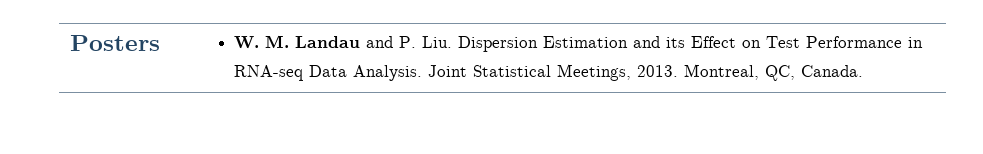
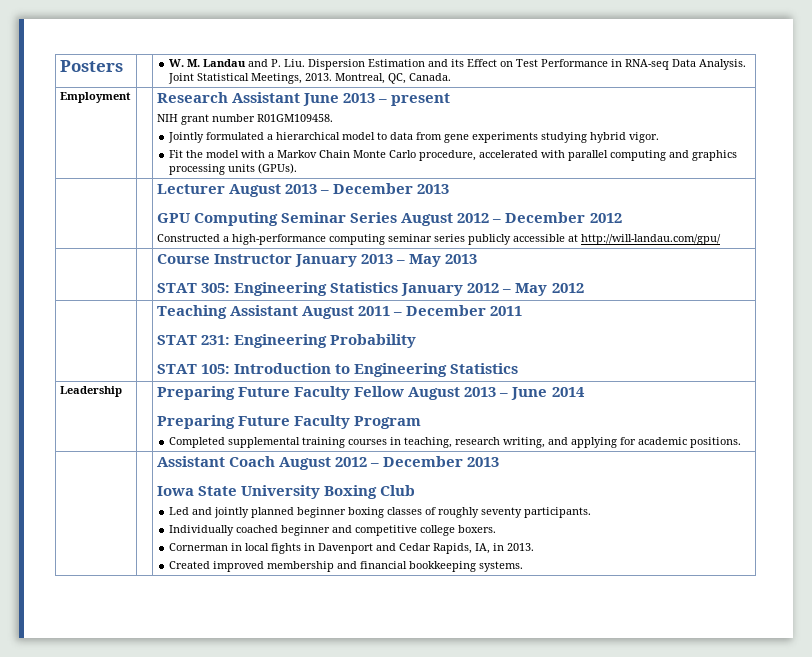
+ Employment | | Research Assistant June 2013 – present
+ NIH grant number R01GM109458.
+ Jointly formulated a hierarchical model to data from gene experiments studying hybrid vigor.
+ Fit the model with a Markov Chain Monte Carlo procedure, accelerated with parallel computing and graphics processing units (GPUs).
+ | | Lecturer August 2013 – December 2013
+ GPU Computing Seminar Series August 2012 – December 2012
+ Constructed a high-performance computing seminar series publicly accessible at http://will-landau.com/gpu/
+ | | Course Instructor January 2013 – May 2013
+ STAT 305: Engineering Statistics January 2012 – May 2012
+ | | Teaching Assistant August 2011 – December 2011
+ STAT 231: Engineering Probability
+ STAT 105: Introduction to Engineering Statistics
+ Leadership | | Preparing Future Faculty Fellow August 2013 – June 2014
+ Preparing Future Faculty Program
+ Completed supplemental training courses in teaching, research writing, and applying for academic positions.
+ | | Assistant Coach August 2012 – December 2013
+ Iowa State University Boxing Club
+ Led and jointly planned beginner boxing classes of roughly seventy participants.
+ Individually coached beginner and competitive college boxers.
+ Cornerman in local fights in Davenport and Cedar Rapids, IA, in 2013.
+ Created improved membership and financial bookkeeping systems.

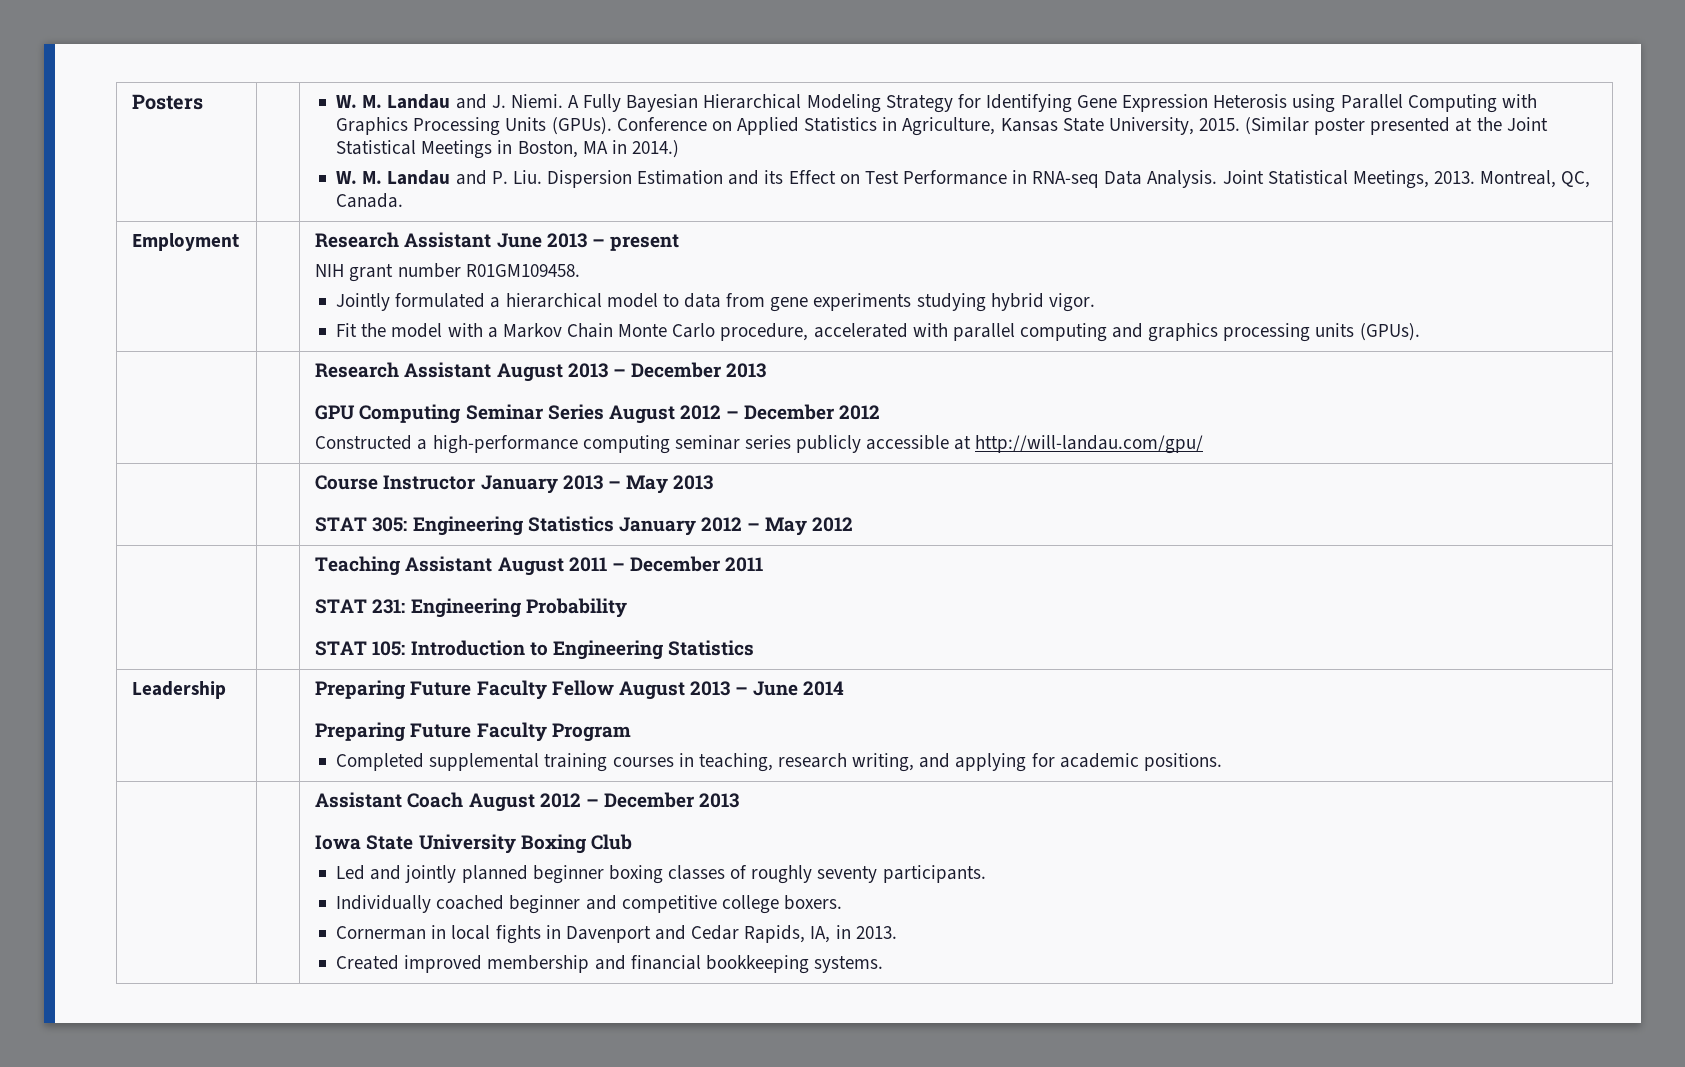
+ W. M. Landau and J. Niemi. A Fully Bayesian Hierarchical Modeling Strategy for Identifying Gene Expression Heterosis using Parallel Computing with Graphics Processing Units (GPUs). Conference on Applied Statistics in Agriculture, Kansas State University, 2015. (Similar poster presented at the Joint Statistical Meetings in Boston, MA in 2014.)
- | | Lecturer August 2013 – December 2013
+ | | Research Assistant August 2013 – December 2013

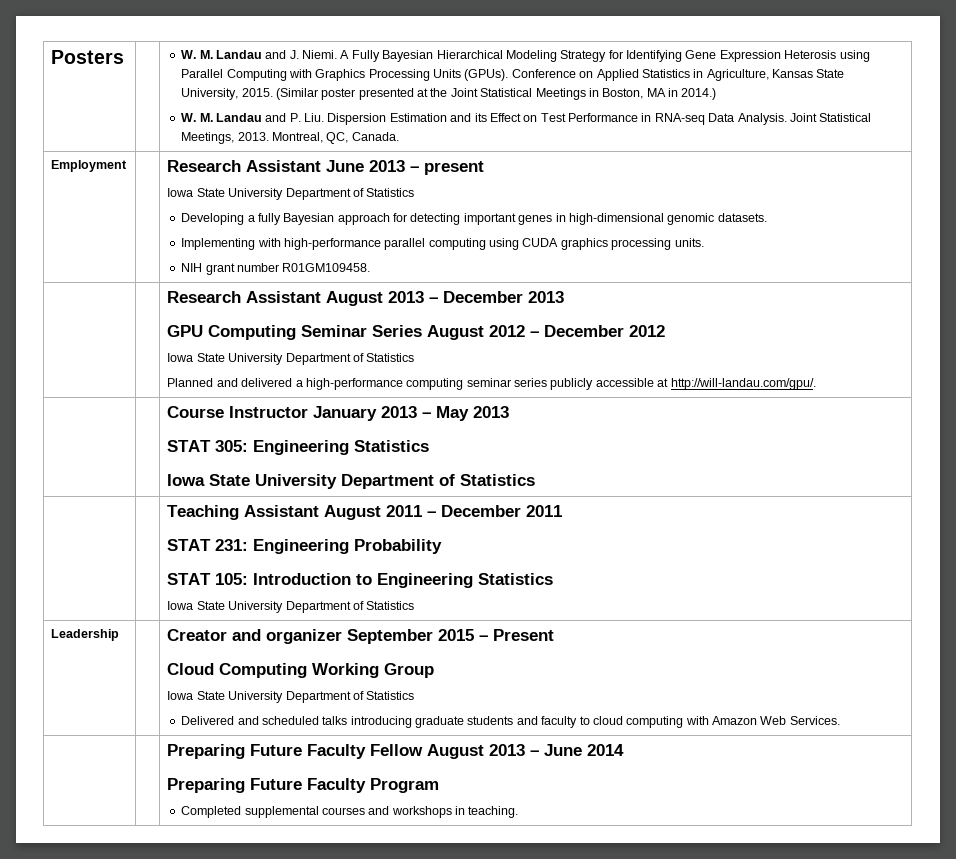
  Research Assistant June 2013 – present
+ Iowa State University Department of Statistics
+ Developing a fully Bayesian approach for detecting important genes in high-dimensional genomic datasets.
+ Implementing with high-performance parallel computing using CUDA graphics processing units.
  NIH grant number R01GM109458.
- Jointly formulated a hierarchical model to data from gene experiments studying hybrid vigor.
- Fit the model with a Markov Chain Monte Carlo procedure, accelerated with parallel computing and graphics processing units (GPUs).
  | | Research Assistant August 2013 – December 2013
  GPU Computing Seminar Series August 2012 – December 2012
- Constructed a high-performance computing seminar series publicly accessible at http://will-landau.com/gpu/
+ Iowa State University Department of Statistics
+ Planned and delivered a high-performance computing seminar series publicly accessible at http://will-landau.com/gpu/.
  | | Course Instructor January 2013 – May 2013
- STAT 305: Engineering Statistics January 2012 – May 2012
+ STAT 305: Engineering Statistics
+ Iowa State University Department of Statistics
  | | Teaching Assistant August 2011 – December 2011
  STAT 231: Engineering Probability
  STAT 105: Introduction to Engineering Statistics
- Leadership | | Preparing Future Faculty Fellow August 2013 – June 2014
+ Iowa State University Department of Statistics
+ Leadership | | Creator and organizer September 2015 – Present
+ Cloud Computing Working Group
+ Iowa State University Department of Statistics
+ Delivered and scheduled talks introducing graduate students and faculty to cloud computing with Amazon Web Services.
+ | | Preparing Future Faculty Fellow August 2013 – June 2014
  Preparing Future Faculty Program
- Completed supplemental training courses in teaching, research writing, and applying for academic positions.
- | | Assistant Coach August 2012 – December 2013
- Iowa State University Boxing Club
- Led and jointly planned beginner boxing classes of roughly seventy participants.
- Individually coached beginner and competitive college boxers.
- Cornerman in local fights in Davenport and Cedar Rapids, IA, in 2013.
- Created improved membership and financial bookkeeping systems.
+ Completed supplemental courses and workshops in teaching.

